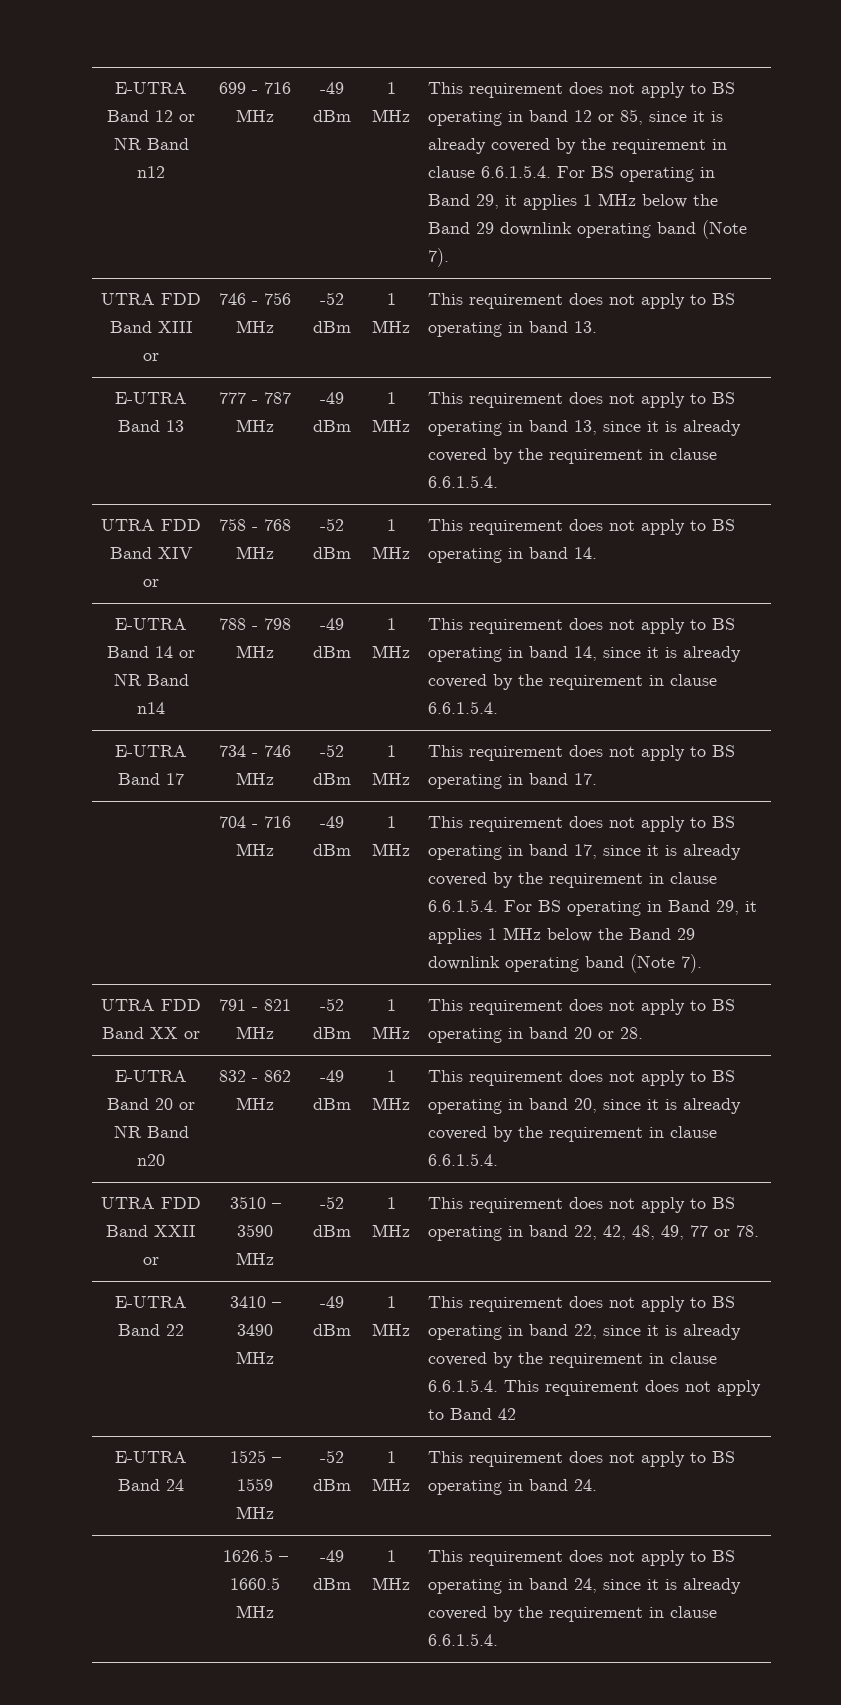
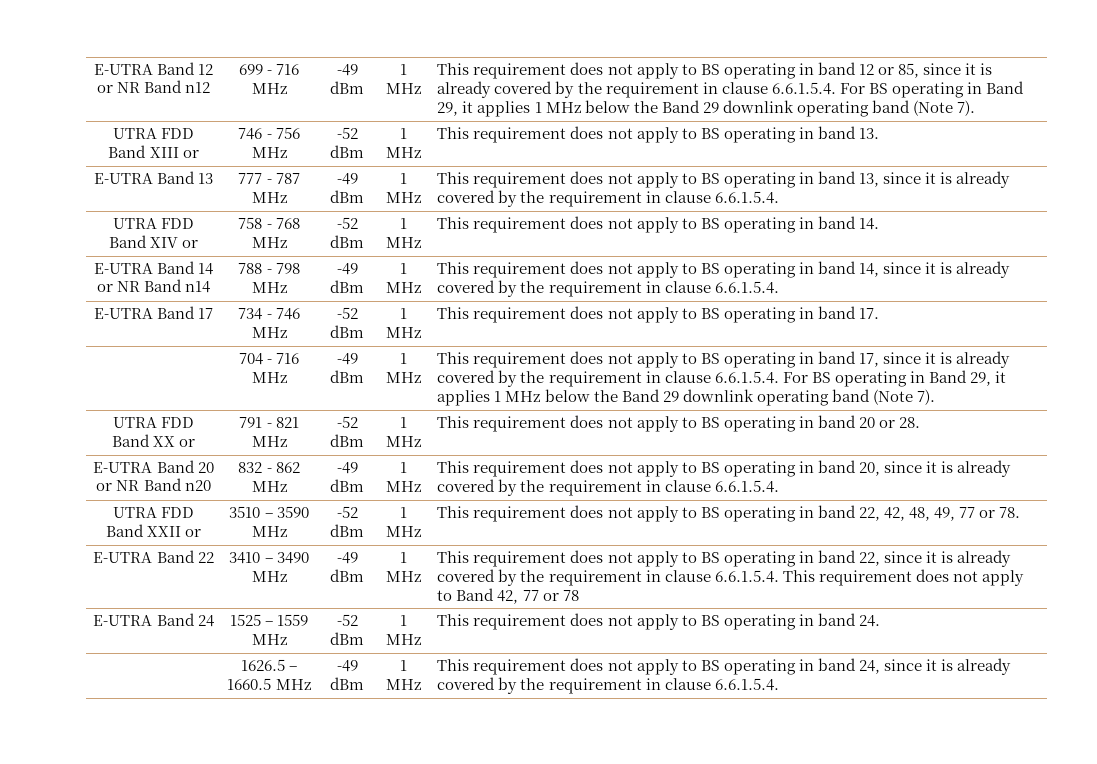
- This requirement does not apply to BS operating in band 22, since it is already covered by the requirement in clause 6.6.1.5.4. This requirement does not apply to Band 42
+ This requirement does not apply to BS operating in band 22, since it is already covered by the requirement in clause 6.6.1.5.4. This requirement does not apply to Band 42, 77 or 78

